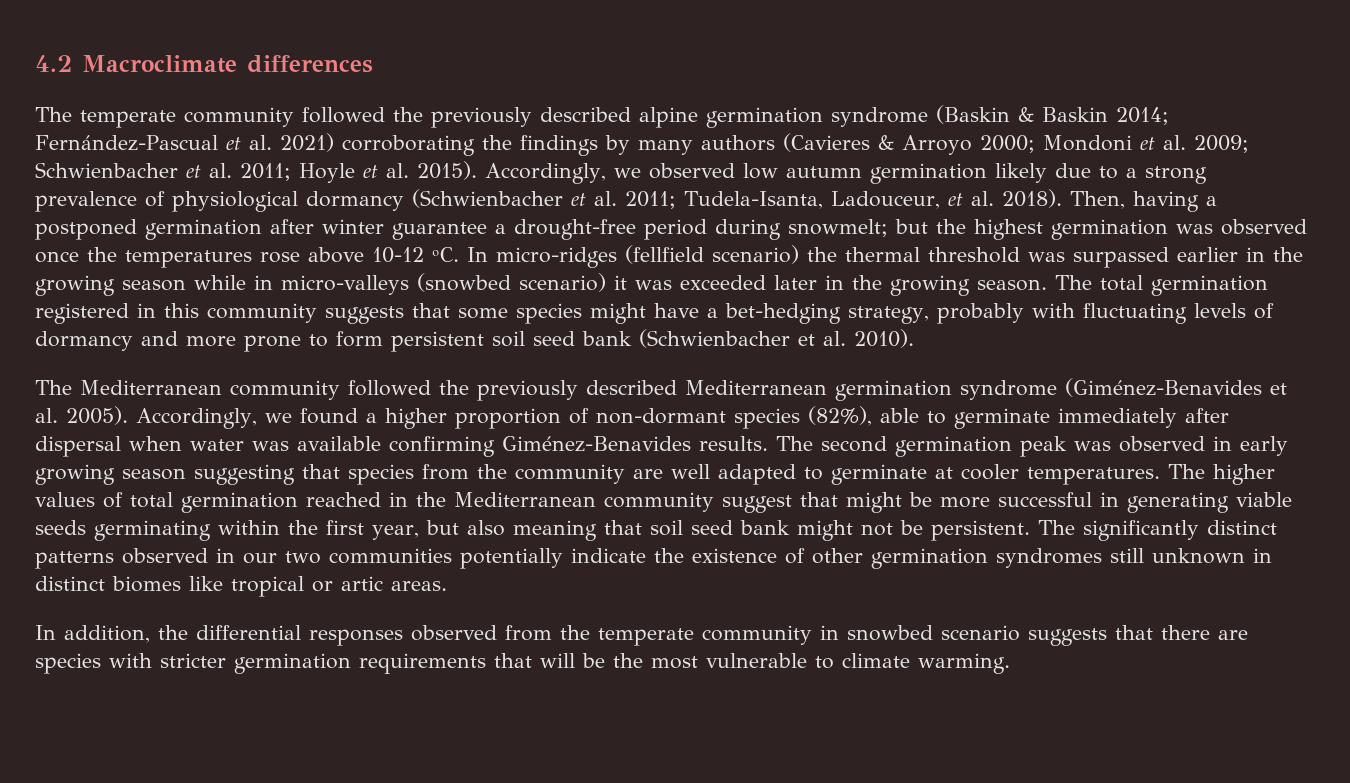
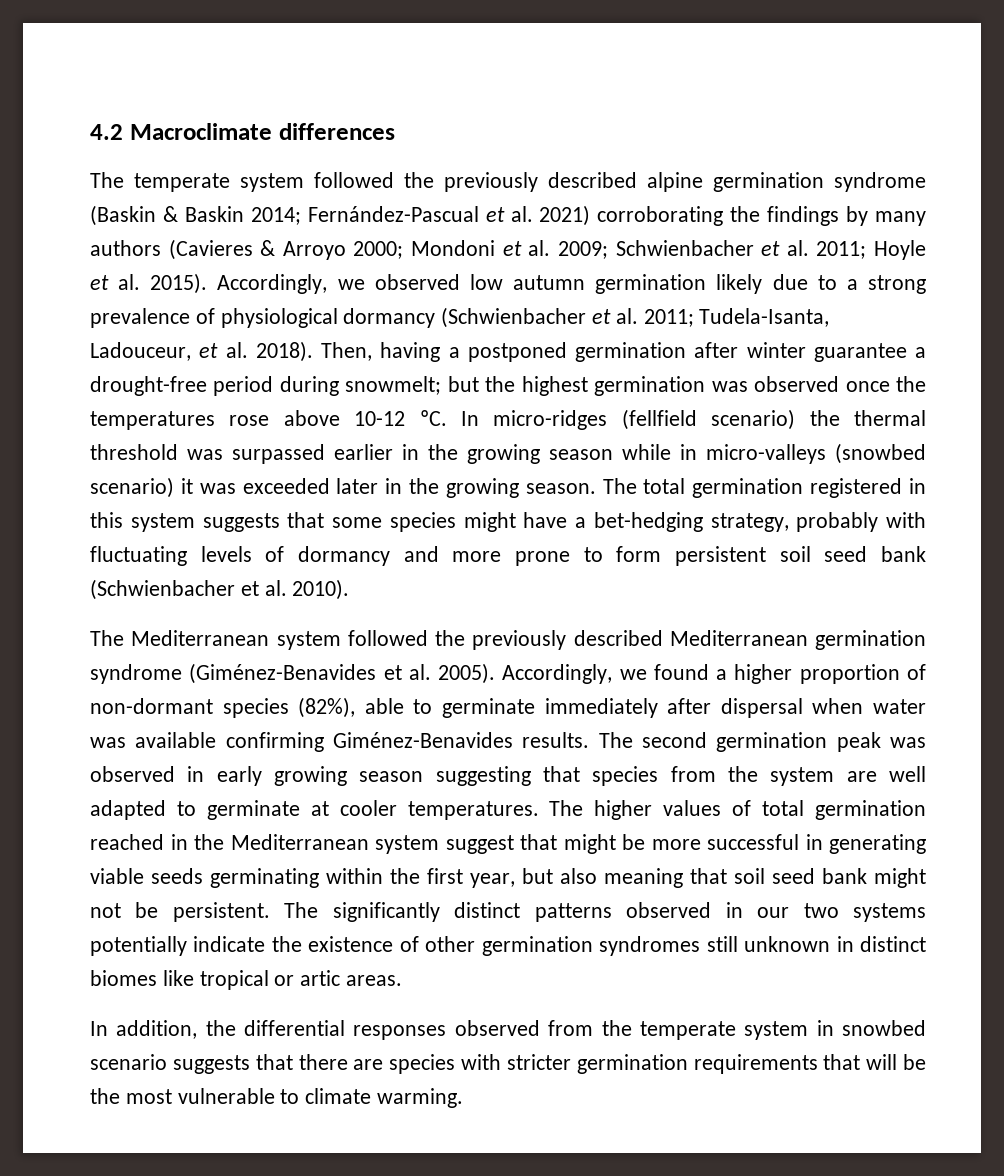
- The temperate community followed the previously described alpine germination syndrome (Baskin & Baskin 2014; Fernández-Pascual et al. 2021) corroborating the findings by many authors (Cavieres & Arroyo 2000; Mondoni et al. 2009; Schwienbacher et al. 2011; Hoyle et al. 2015).
+ The temperate system followed the previously described alpine germination syndrome (Baskin & Baskin 2014; Fernández-Pascual et al. 2021) corroborating the findings by many authors (Cavieres & Arroyo 2000; Mondoni et al. 2009; Schwienbacher et al. 2011; Hoyle et al. 2015).
- The total germination registered in this community suggests that some species might have a bet-hedging strategy, probably with fluctuating levels of dormancy and more prone to form persistent soil seed bank (Schwienbacher et al. 2010).
+ The total germination registered in this system suggests that some species might have a bet-hedging strategy, probably with fluctuating levels of dormancy and more prone to form persistent soil seed bank (Schwienbacher et al. 2010).
- The Mediterranean community followed the previously described Mediterranean germination syndrome (Giménez-Benavides et al. 2005).
+ The Mediterranean system followed the previously described Mediterranean germination syndrome (Giménez-Benavides et al. 2005).
- The second germination peak was observed in early growing season suggesting that species from the community are well adapted to germinate at cooler temperatures.
+ The second germination peak was observed in early growing season suggesting that species from the system are well adapted to germinate at cooler temperatures.
- The higher values of total germination reached in the Mediterranean community suggest that might be more successful in generating viable seeds germinating within the first year, but also meaning that soil seed bank might not be persistent.
+ The higher values of total germination reached in the Mediterranean system suggest that might be more successful in generating viable seeds germinating within the first year, but also meaning that soil seed bank might not be persistent.
- The significantly distinct patterns observed in our two communities potentially indicate the existence of other germination syndromes still unknown in distinct biomes like tropical or artic areas.
+ The significantly distinct patterns observed in our two systems potentially indicate the existence of other germination syndromes still unknown in distinct biomes like tropical or artic areas.
- In addition, the differential responses observed from the temperate community in snowbed scenario suggests that there are species with stricter germination requirements that will be the most vulnerable to climate warming.
+ In addition, the differential responses observed from the temperate system in snowbed scenario suggests that there are species with stricter germination requirements that will be the most vulnerable to climate warming.

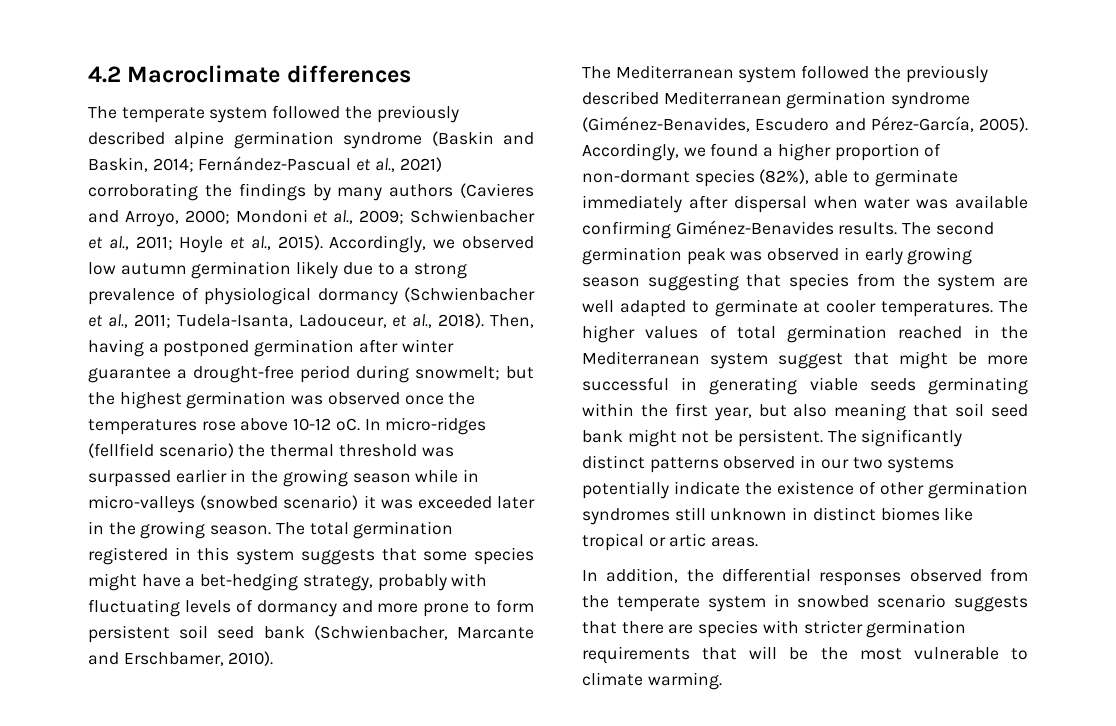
- The temperate system followed the previously described alpine germination syndrome (Baskin & Baskin 2014; Fernández-Pascual et al. 2021) corroborating the findings by many authors (Cavieres & Arroyo 2000; Mondoni et al. 2009; Schwienbacher et al. 2011; Hoyle et al. 2015).
+ The temperate system followed the previously described alpine germination syndrome (Baskin and Baskin, 2014; Fernández-Pascual et al., 2021) corroborating the findings by many authors (Cavieres and Arroyo, 2000; Mondoni et al., 2009; Schwienbacher et al., 2011; Hoyle et al., 2015).
- Accordingly, we observed low autumn germination likely due to a strong prevalence of physiological dormancy (Schwienbacher et al. 2011; Tudela-Isanta, Ladouceur, et al. 2018).
+ Accordingly, we observed low autumn germination likely due to a strong prevalence of physiological dormancy (Schwienbacher et al., 2011; Tudela-Isanta, Ladouceur, et al., 2018).
- The total germination registered in this system suggests that some species might have a bet-hedging strategy, probably with fluctuating levels of dormancy and more prone to form persistent soil seed bank (Schwienbacher et al. 2010).
+ The total germination registered in this system suggests that some species might have a bet-hedging strategy, probably with fluctuating levels of dormancy and more prone to form persistent soil seed bank (Schwienbacher, Marcante and Erschbamer, 2010).
- The Mediterranean system followed the previously described Mediterranean germination syndrome (Giménez-Benavides et al. 2005).
+ The Mediterranean system followed the previously described Mediterranean germination syndrome (Giménez-Benavides, Escudero and Pérez-García, 2005).

